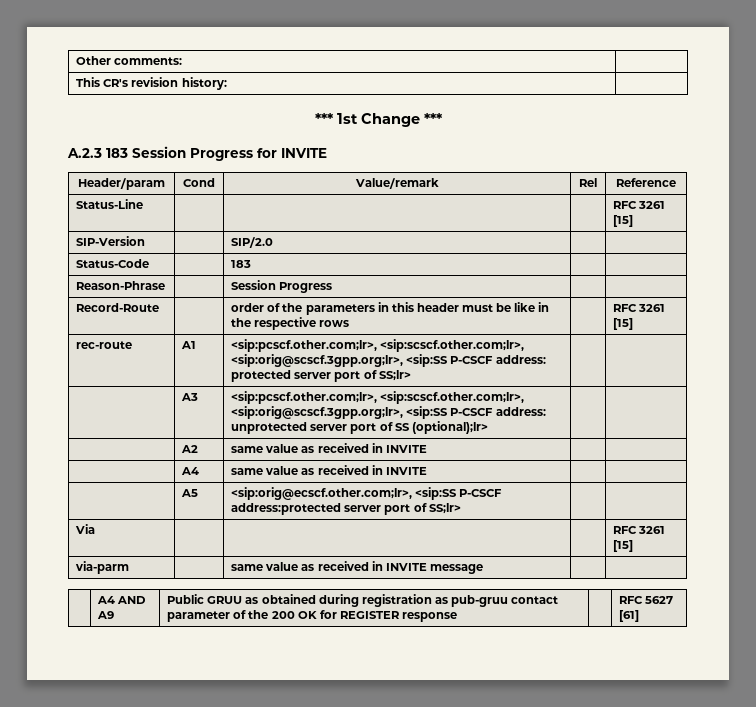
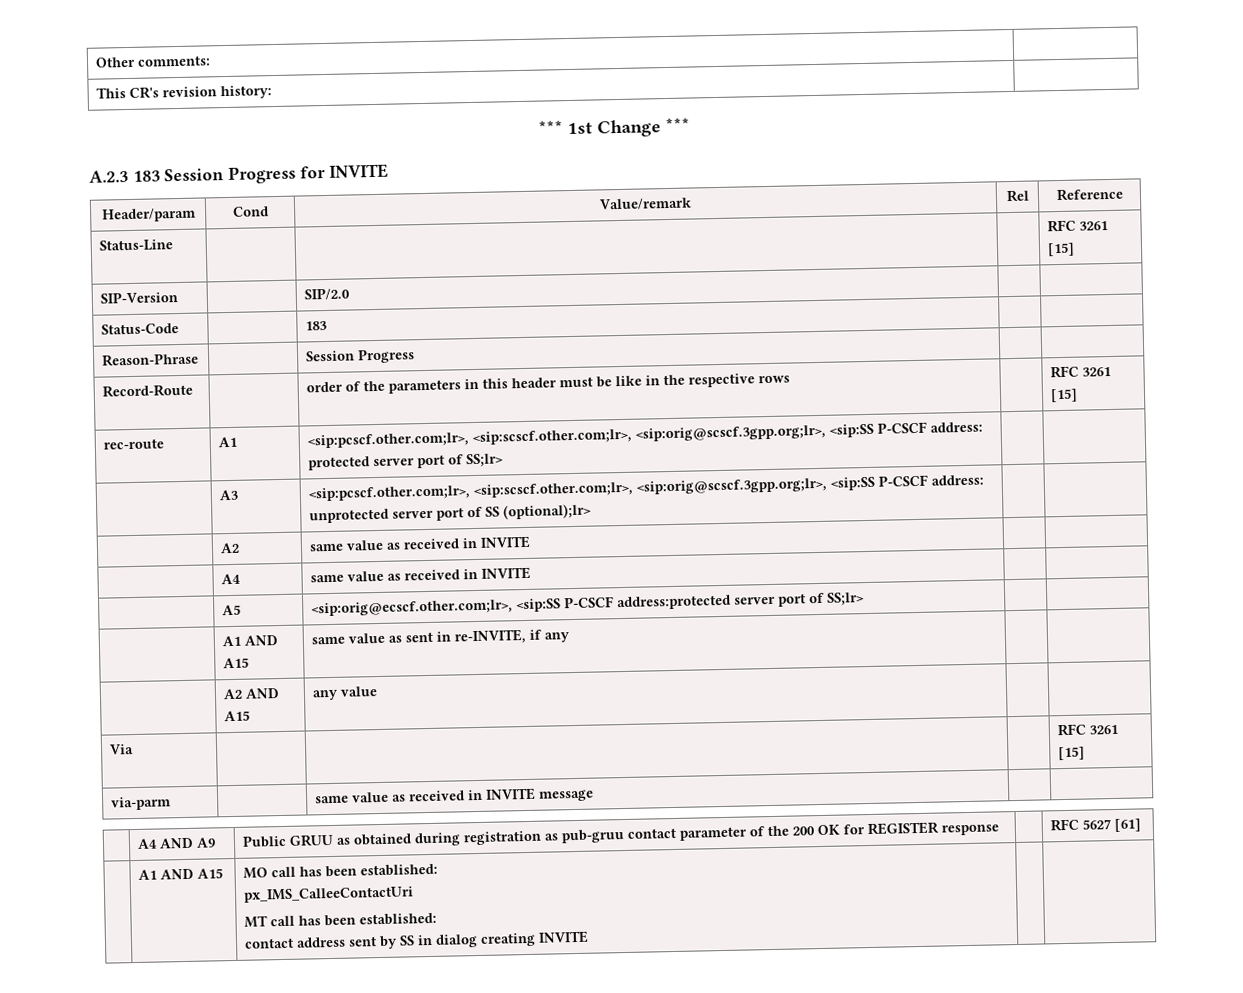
+ | A1 AND A15 | same value as sent in re-INVITE, if any | |
+ | A2 AND A15 | any value | |
+ | A1 AND A15 | MO call has been established:
+ px_IMS_CalleeContactUri
+ MT call has been established:
+ contact address sent by SS in dialog creating INVITE | |

